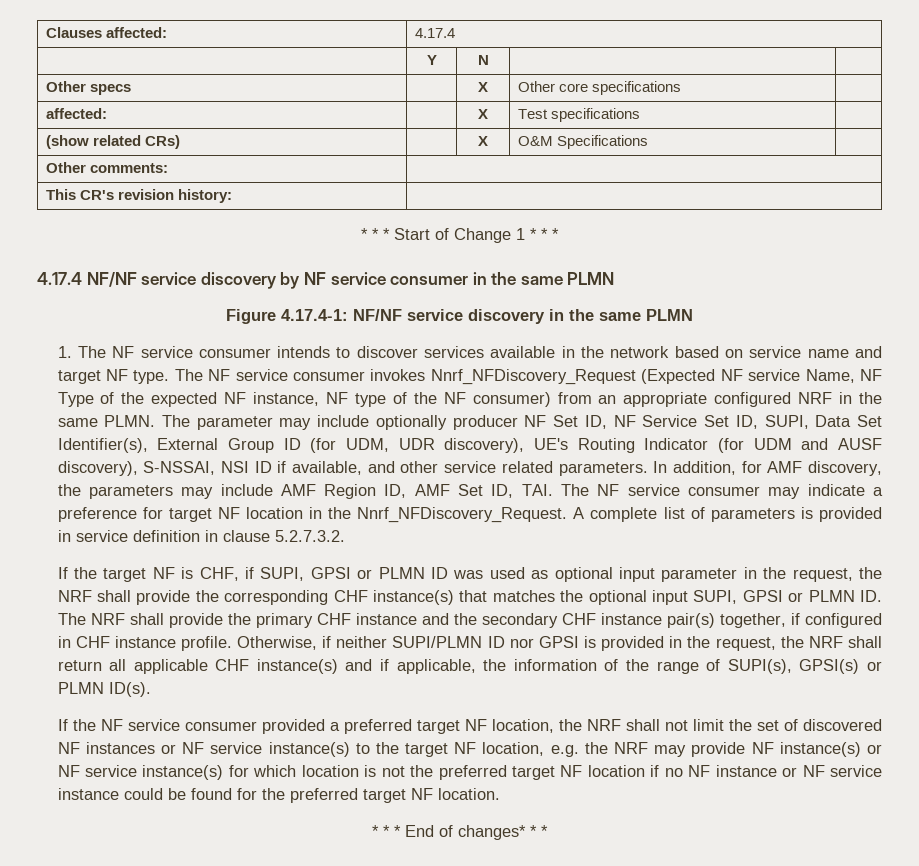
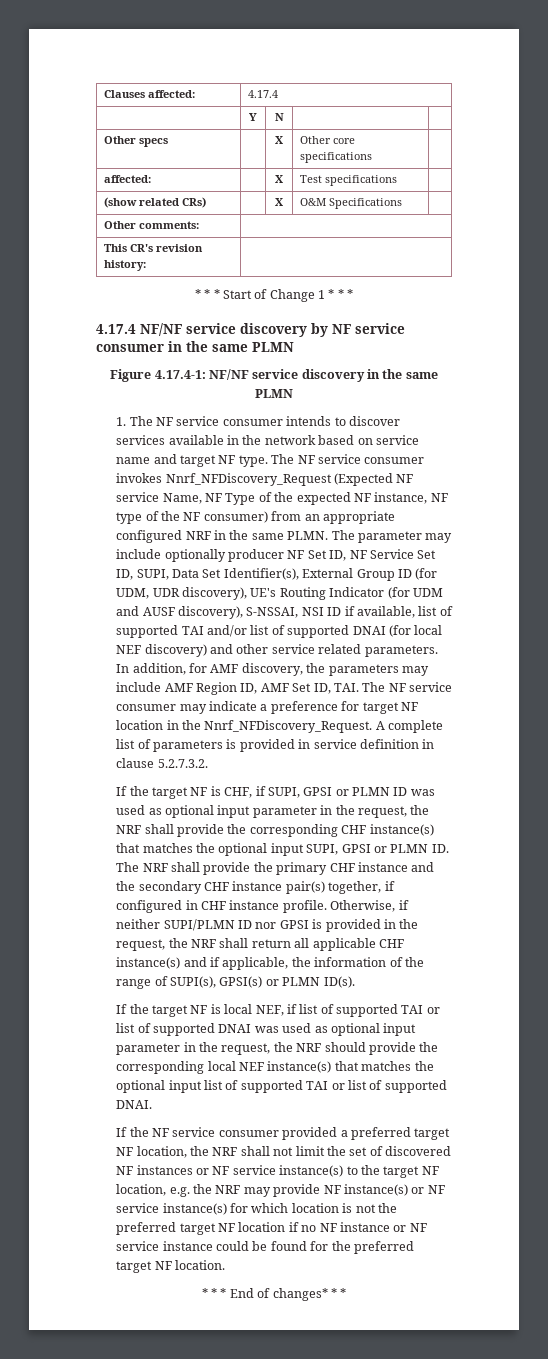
- The parameter may include optionally producer NF Set ID, NF Service Set ID, SUPI, Data Set Identifier(s), External Group ID (for UDM, UDR discovery), UE's Routing Indicator (for UDM and AUSF discovery), S-NSSAI, NSI ID if available, and other service related parameters.
+ The parameter may include optionally producer NF Set ID, NF Service Set ID, SUPI, Data Set Identifier(s), External Group ID (for UDM, UDR discovery), UE's Routing Indicator (for UDM and AUSF discovery), S-NSSAI, NSI ID if available, list of supported TAI and/or list of supported DNAI (for local NEF discovery) and other service related parameters.
+ If the target NF is local NEF, if list of supported TAI or list of supported DNAI was used as optional input parameter in the request, the NRF should provide the corresponding local NEF instance(s) that matches the optional input list of supported TAI or list of supported DNAI.

